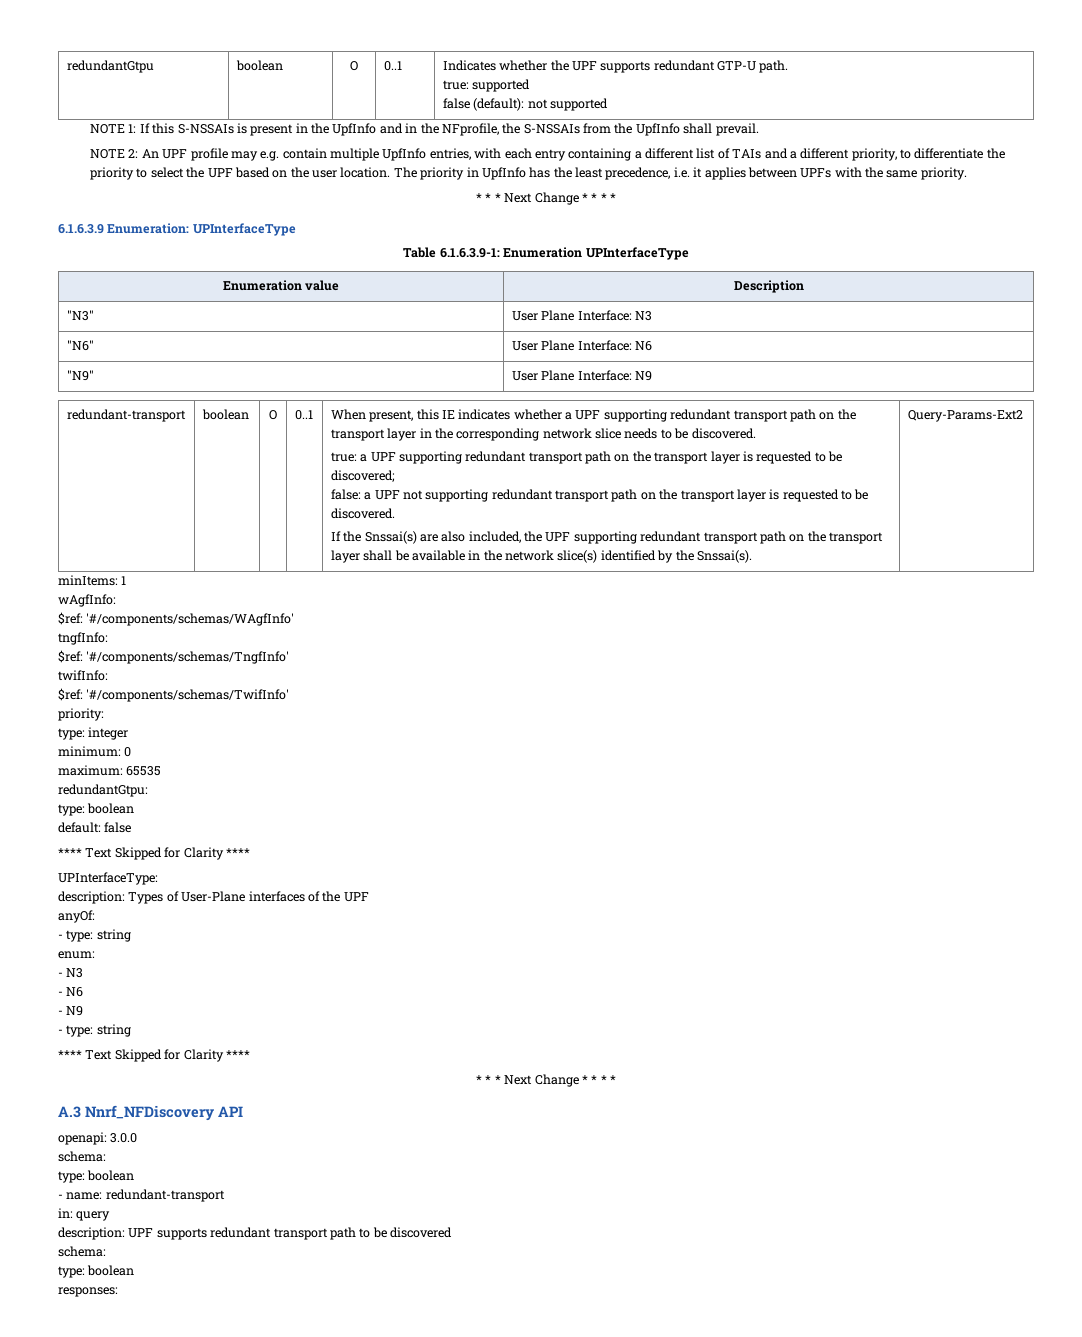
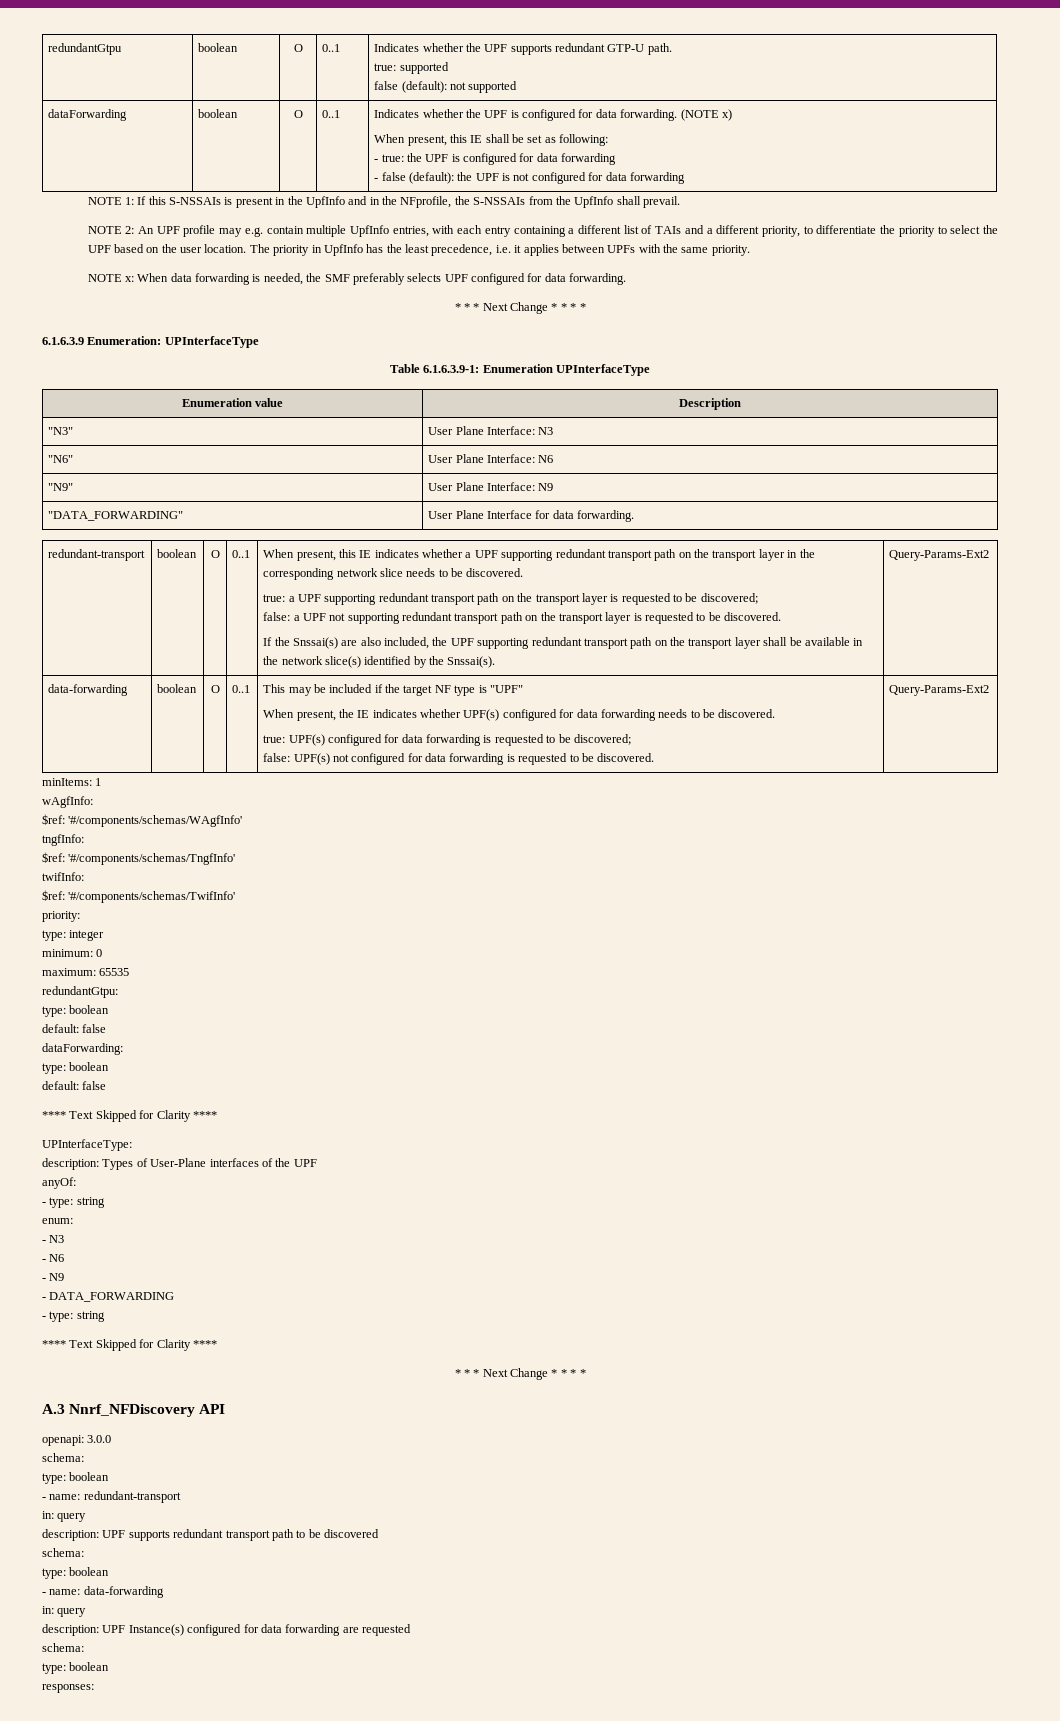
+ dataForwarding | boolean | O | 0..1 | Indicates whether the UPF is configured for data forwarding. (NOTE x)
+ When present, this IE shall be set as following:
+ - true: the UPF is configured for data forwarding
+ - false (default): the UPF is not configured for data forwarding
+ NOTE x: When data forwarding is needed, the SMF preferably selects UPF configured for data forwarding.
+ "DATA_FORWARDING" | User Plane Interface for data forwarding.
+ data-forwarding | boolean | O | 0..1 | This may be included if the target NF type is "UPF"
+ When present, the IE indicates whether UPF(s) configured for data forwarding needs to be discovered.
+ true: UPF(s) configured for data forwarding is requested to be discovered;
+ false: UPF(s) not configured for data forwarding is requested to be discovered. | Query-Params-Ext2
+ dataForwarding:
+ type: boolean
+ default: false
+ - DATA_FORWARDING
+ - name: data-forwarding
+ in: query
+ description: UPF Instance(s) configured for data forwarding are requested
+ schema:
+ type: boolean

